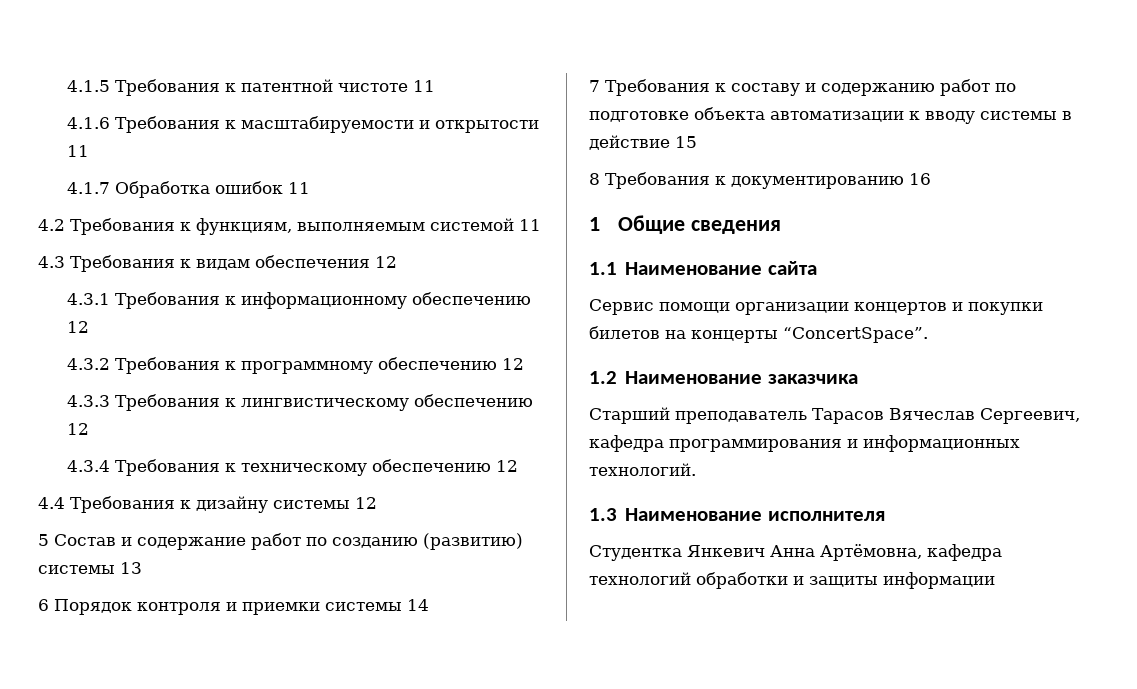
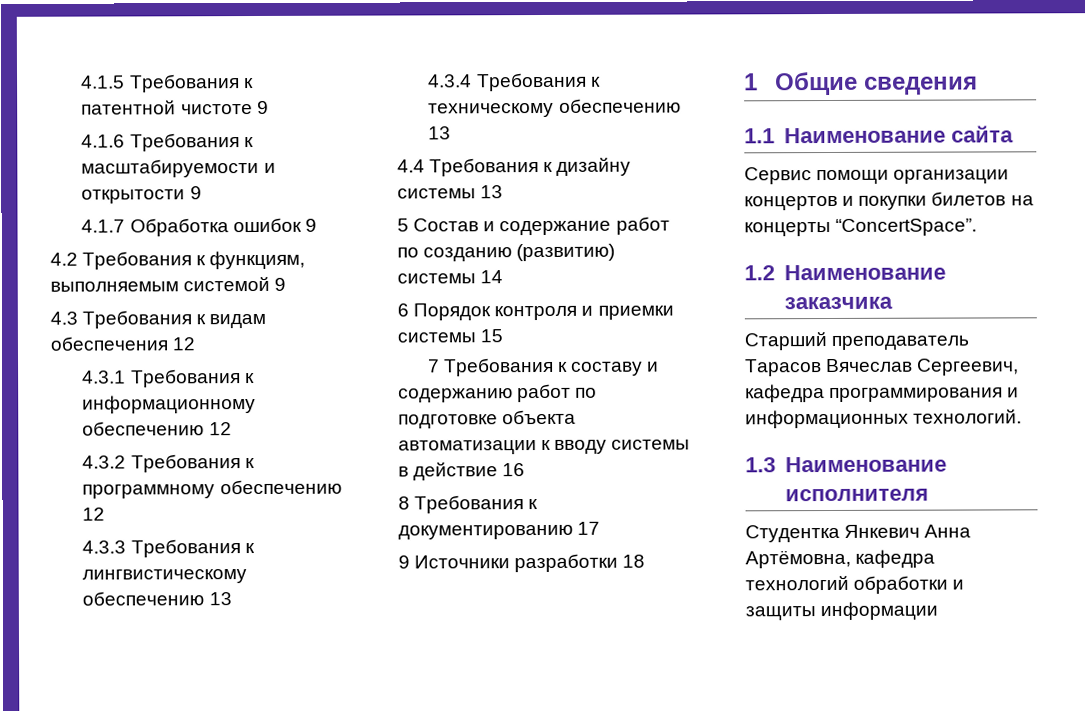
- 4.1.5 Требования к патентной чистоте 11
+ 4.1.5 Требования к патентной чистоте 9
- 4.1.6 Требования к масштабируемости и открытости 11
+ 4.1.6 Требования к масштабируемости и открытости 9
- 4.1.7 Обработка ошибок 11
+ 4.1.7 Обработка ошибок 9
- 4.2 Требования к функциям, выполняемым системой 11
+ 4.2 Требования к функциям, выполняемым системой 9
- 4.3.3 Требования к лингвистическому обеспечению 12
+ 4.3.3 Требования к лингвистическому обеспечению 13
- 4.3.4 Требования к техническому обеспечению 12
+ 4.3.4 Требования к техническому обеспечению 13
- 4.4 Требования к дизайну системы 12
+ 4.4 Требования к дизайну системы 13
- 5 Состав и содержание работ по созданию (развитию) системы 13
+ 5 Состав и содержание работ по созданию (развитию) системы 14
- 6 Порядок контроля и приемки системы 14
+ 6 Порядок контроля и приемки системы 15
- 7 Требования к составу и содержанию работ по подготовке объекта автоматизации к вводу системы в действие 15
+ 7 Требования к составу и содержанию работ по подготовке объекта автоматизации к вводу системы в действие 16
- 8 Требования к документированию 16
+ 8 Требования к документированию 17
+ 9 Источники разработки 18

